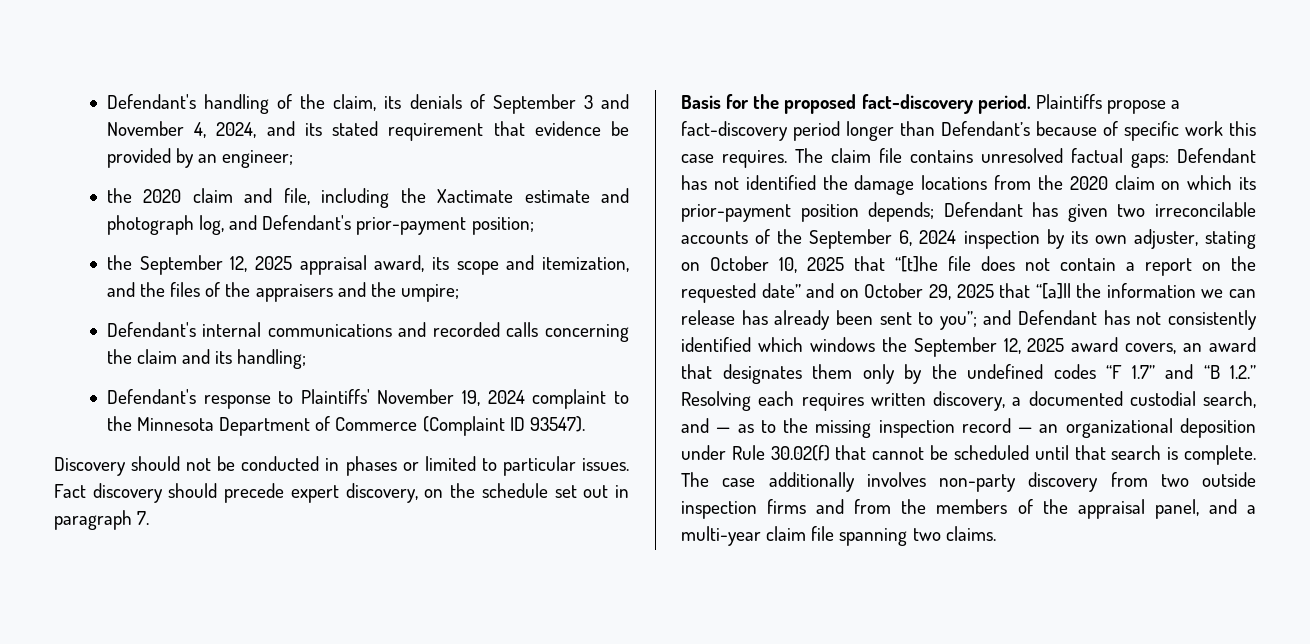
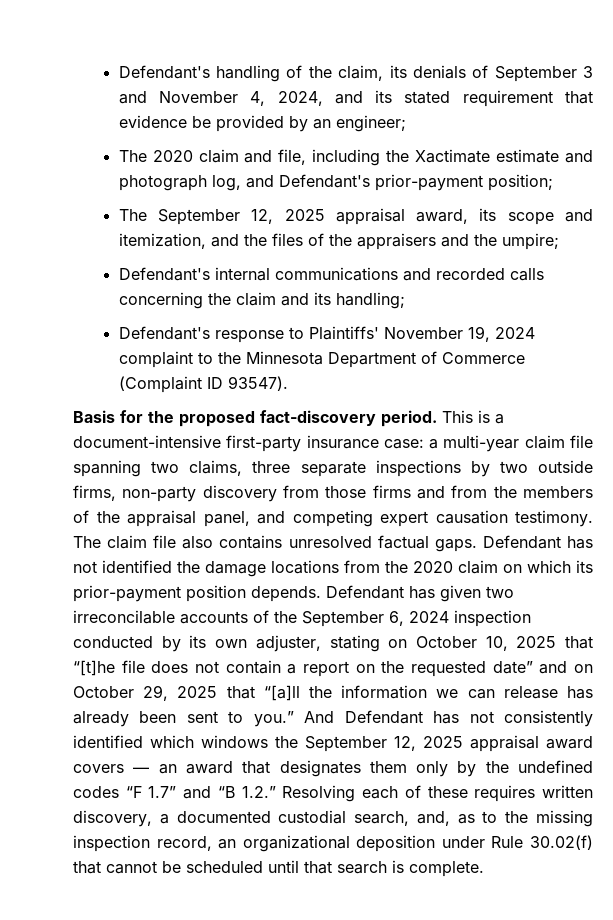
- the 2020 claim and file, including the Xactimate estimate and photograph log, and Defendant's prior-payment position;
+ The 2020 claim and file, including the Xactimate estimate and photograph log, and Defendant's prior-payment position;
- the September 12, 2025 appraisal award, its scope and itemization, and the files of the appraisers and the umpire;
+ The September 12, 2025 appraisal award, its scope and itemization, and the files of the appraisers and the umpire;
- Discovery should not be conducted in phases or limited to particular issues. Fact discovery should precede expert discovery, on the schedule set out in paragraph 7.
- Plaintiffs propose a fact-discovery period longer than Defendant’s because of specific work this case requires.
+ This is a document-intensive first-party insurance case: a multi-year claim file spanning two claims, three separate inspections by two outside firms, non-party discovery from those firms and from the members of the appraisal panel, and competing expert causation testimony.
- The claim file contains unresolved factual gaps:
+ The claim file also contains unresolved factual gaps.
- Defendant has not identified the damage locations from the 2020 claim on which its prior-payment position depends;
+ Defendant has not identified the damage locations from the 2020 claim on which its prior-payment position depends.
- Defendant has given two irreconcilable accounts of the September 6, 2024 inspection by its own adjuster, stating on October 10, 2025 that “[t]he file does not contain a report on the requested date” and on October 29, 2025 that “[a]ll the information we can release has already been sent to you”; and Defendant has not consistently identified which windows the September 12, 2025 award covers, an award that designates them only by the undefined codes “F 1.7” and “B 1.2.” Resolving each requires written discovery, a documented custodial search, and — as to the missing inspection record — an organizational deposition under Rule 30.02(f) that cannot be scheduled until that search is complete. The case additionally involves non-party discovery from two outside inspection firms and from the members of the appraisal panel, and a multi-year claim file spanning two claims.
+ Defendant has given two irreconcilable accounts of the September 6, 2024 inspection conducted by its own adjuster, stating on October 10, 2025 that “[t]he file does not contain a report on the requested date” and on October 29, 2025 that “[a]ll the information we can release has already been sent to you.” And Defendant has not consistently identified which windows the September 12, 2025 appraisal award covers — an award that designates them only by the undefined codes “F 1.7” and “B 1.2.” Resolving each of these requires written discovery, a documented custodial search, and, as to the missing inspection record, an organizational deposition under Rule 30.02(f) that cannot be scheduled until that search is complete.

